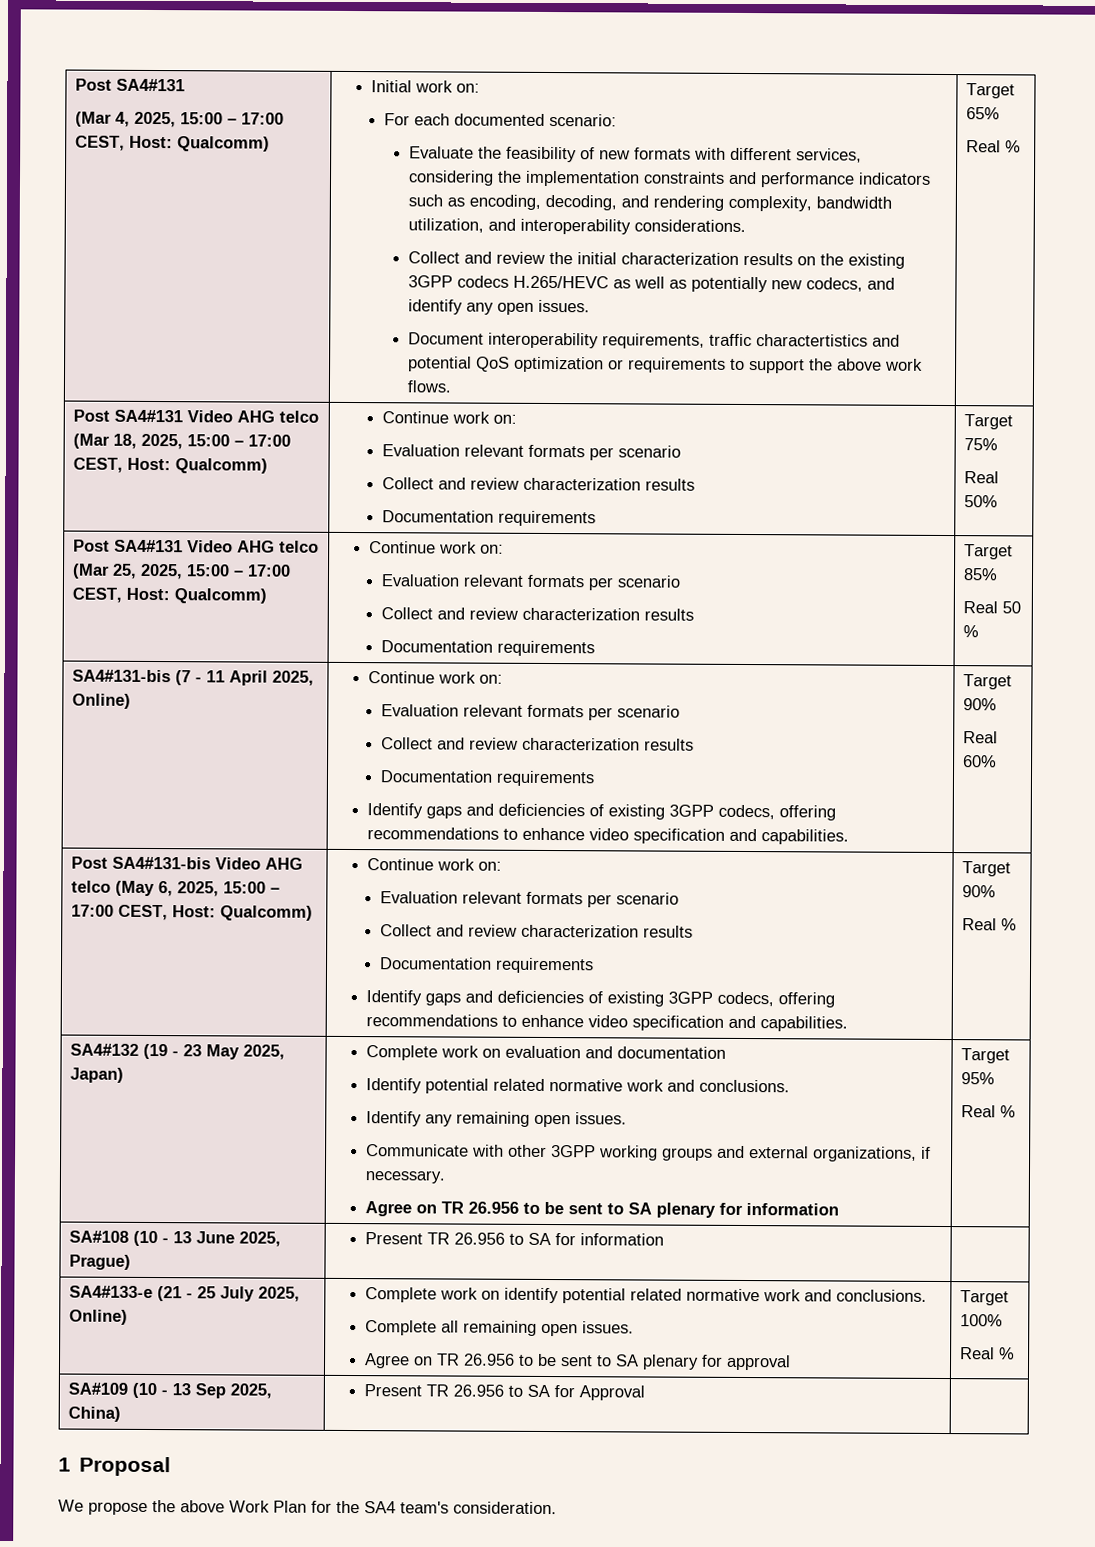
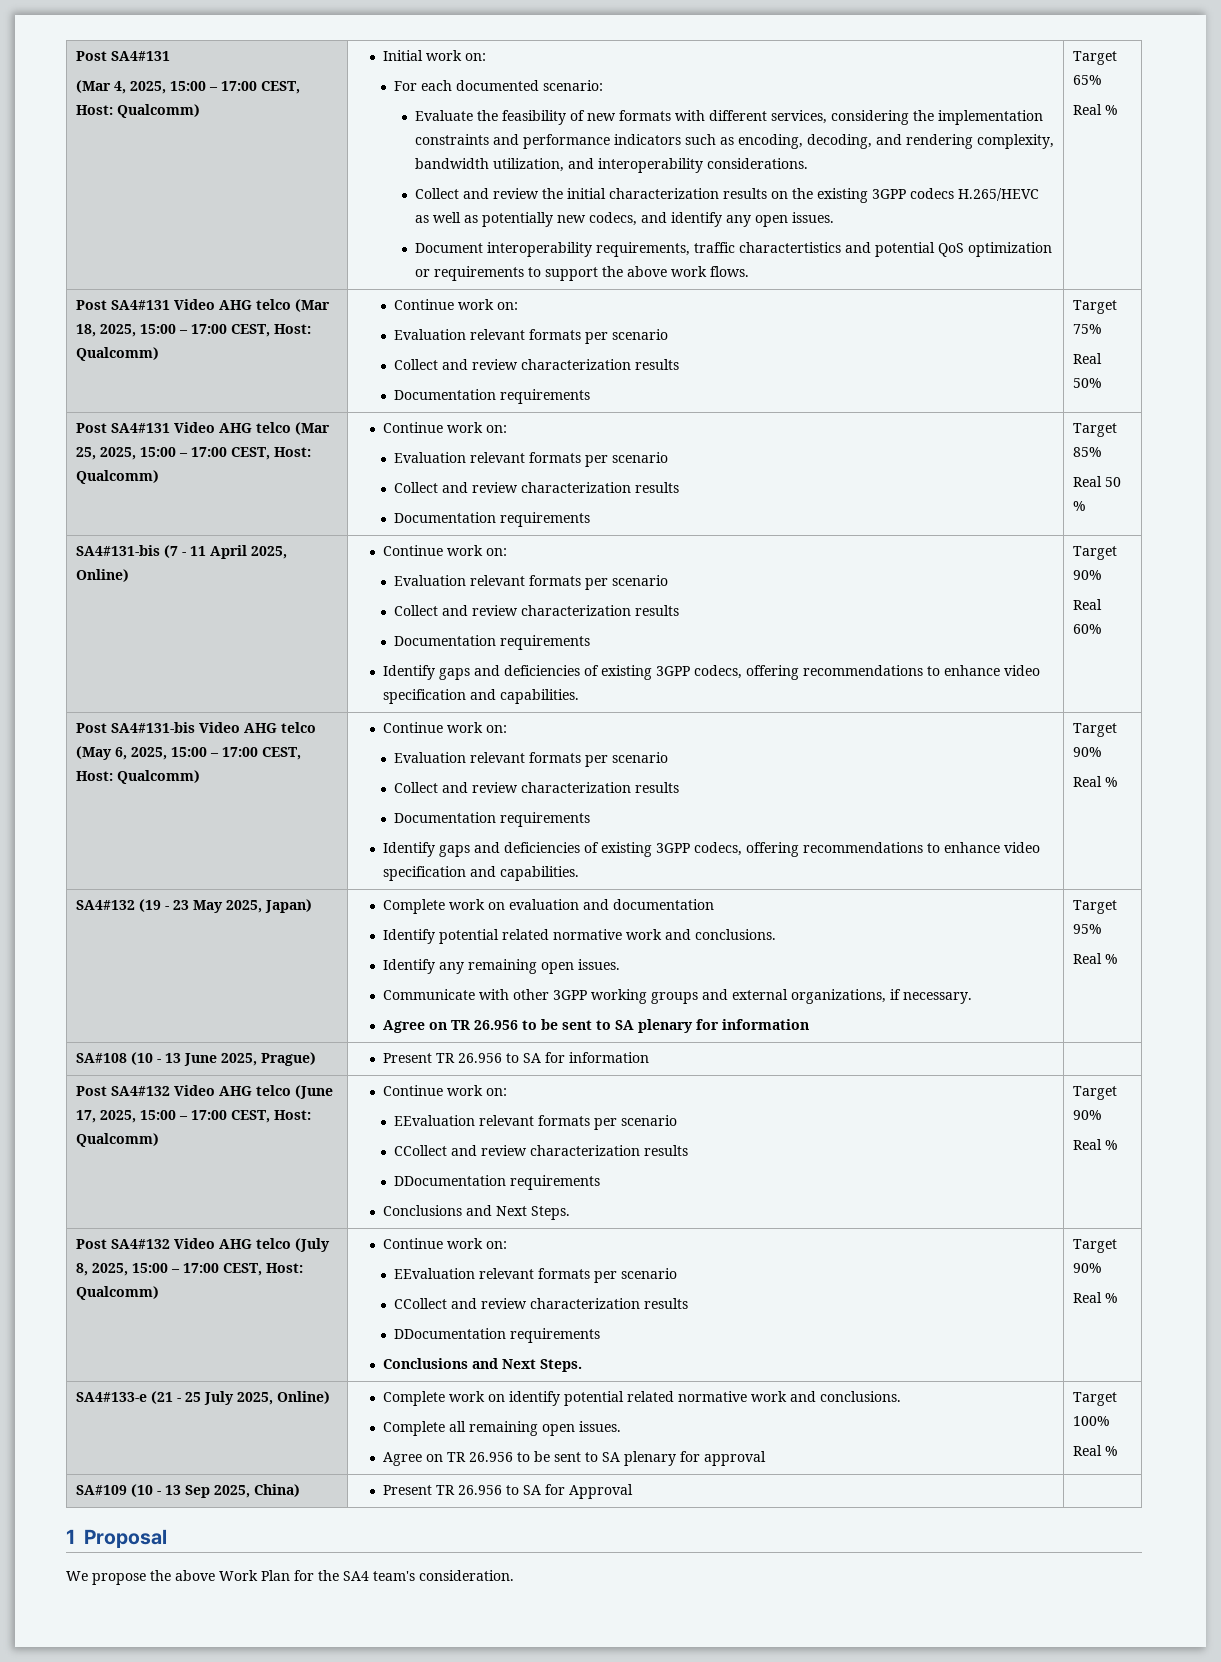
+ Post SA4#132 Video AHG telco (June 17, 2025, 15:00 – 17:00 CEST, Host: Qualcomm) | Continue work on:
+ EEvaluation relevant formats per scenario
+ CCollect and review characterization results
+ DDocumentation requirements
+ Conclusions and Next Steps. | Target 90%
+ Real %
+ Post SA4#132 Video AHG telco (July 8, 2025, 15:00 – 17:00 CEST, Host: Qualcomm) | Continue work on:
+ EEvaluation relevant formats per scenario
+ CCollect and review characterization results
+ DDocumentation requirements
+ Conclusions and Next Steps. | Target 90%
+ Real %

